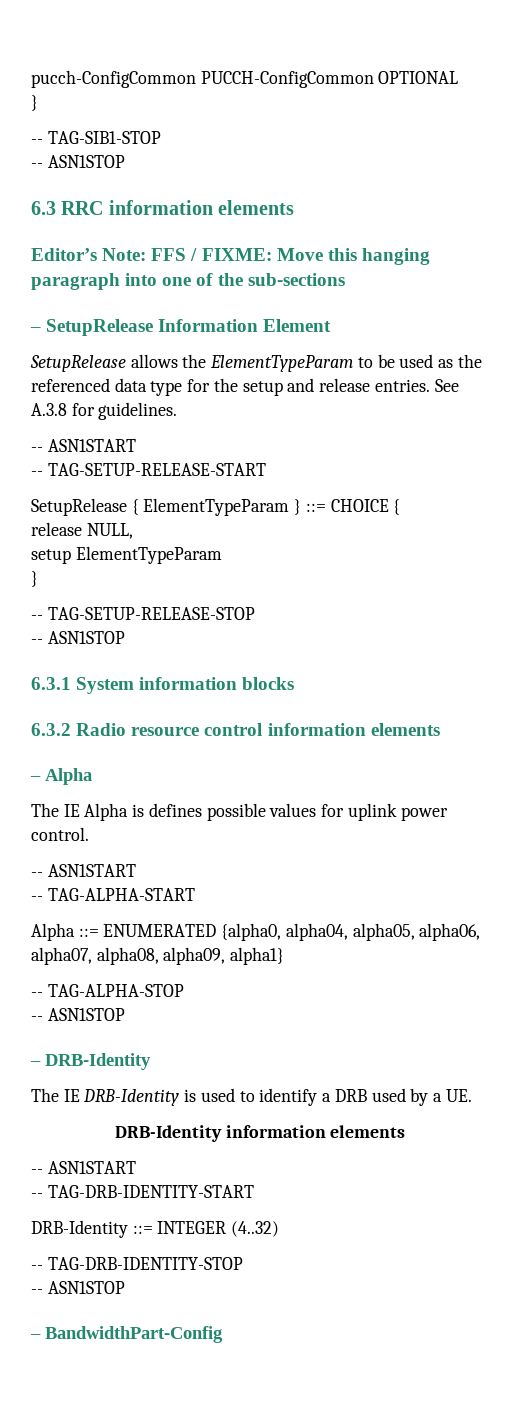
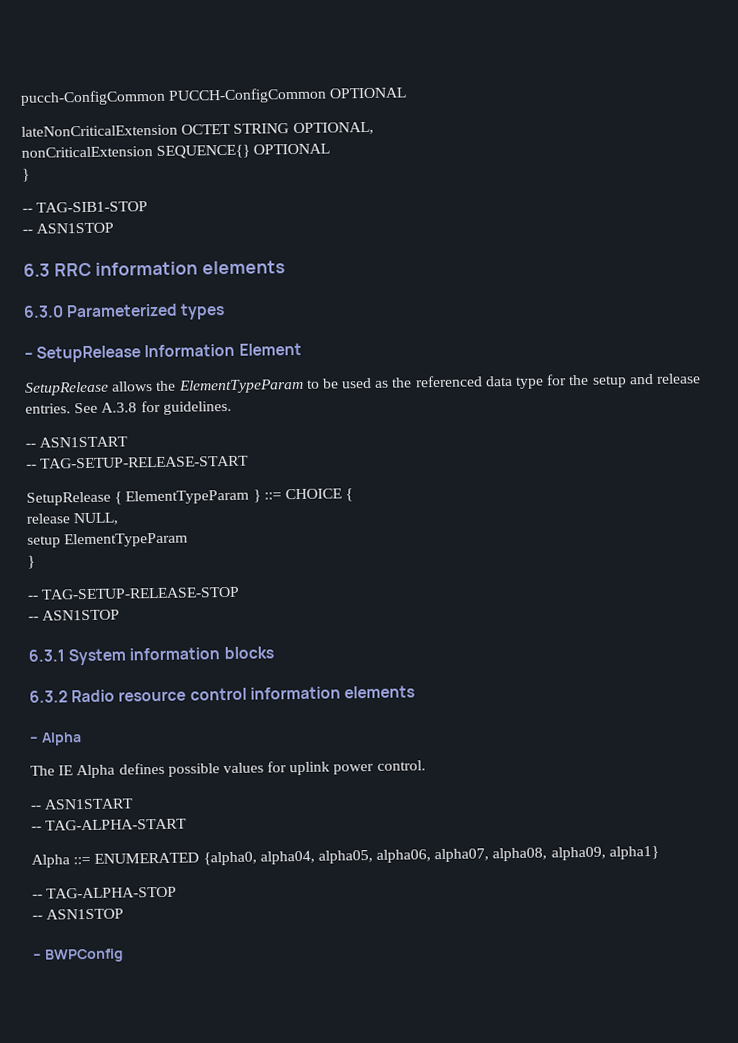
+ lateNonCriticalExtension OCTET STRING OPTIONAL,
+ nonCriticalExtension SEQUENCE{} OPTIONAL
- Editor’s Note: FFS / FIXME: Move this hanging paragraph into one of the sub-sections
+ 6.3.0 Parameterized types
- The IE Alpha is defines possible values for uplink power control.
+ The IE Alpha defines possible values for uplink power control.
- – DRB-Identity
- The IE DRB-Identity is used to identify a DRB used by a UE.
- DRB-Identity information elements
- -- ASN1START
- -- TAG-DRB-IDENTITY-START
- DRB-Identity ::= INTEGER (4..32)
- -- TAG-DRB-IDENTITY-STOP
- -- ASN1STOP
- – BandwidthPart-Config
+ – BWPConfig

